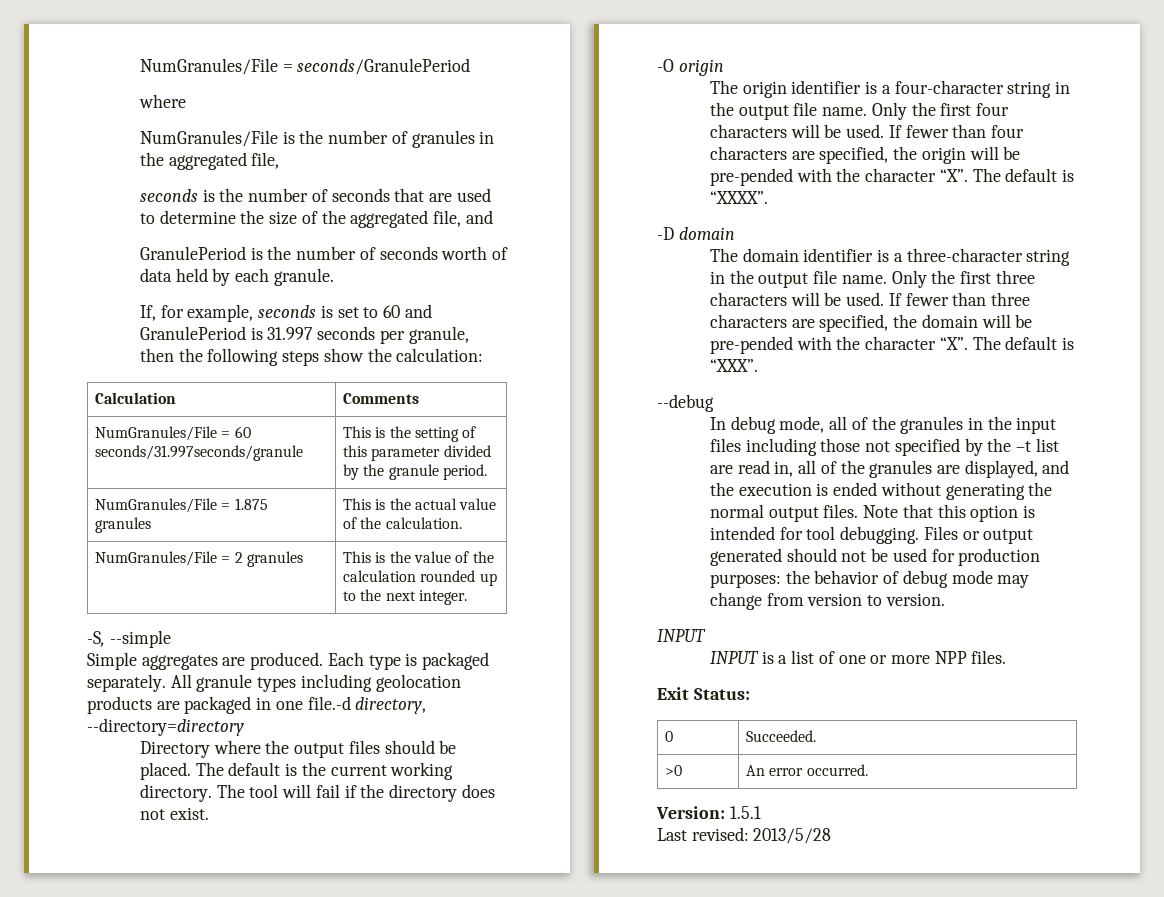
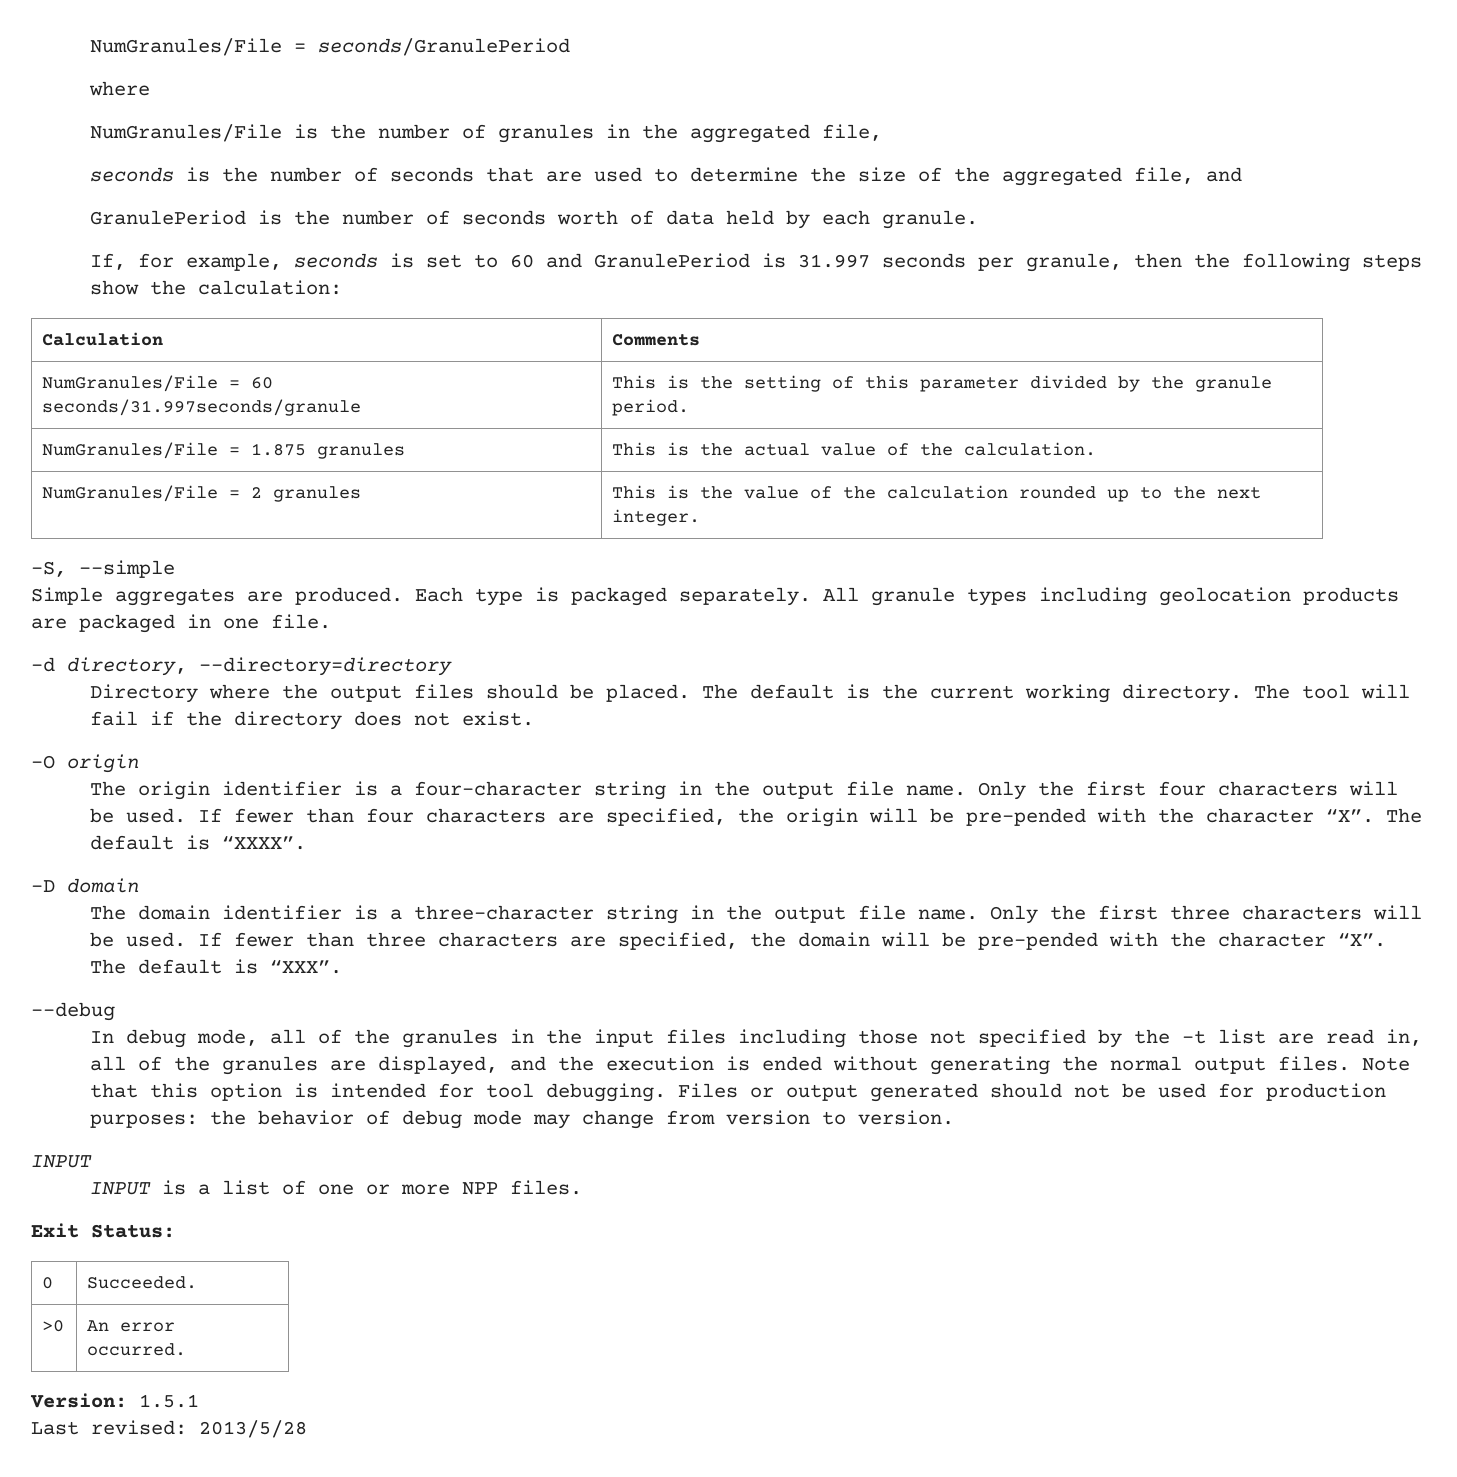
- All granule types including geolocation products are packaged in one file.-d directory, --directory=directory
+ All granule types including geolocation products are packaged in one file.
+ -d directory, --directory=directory

